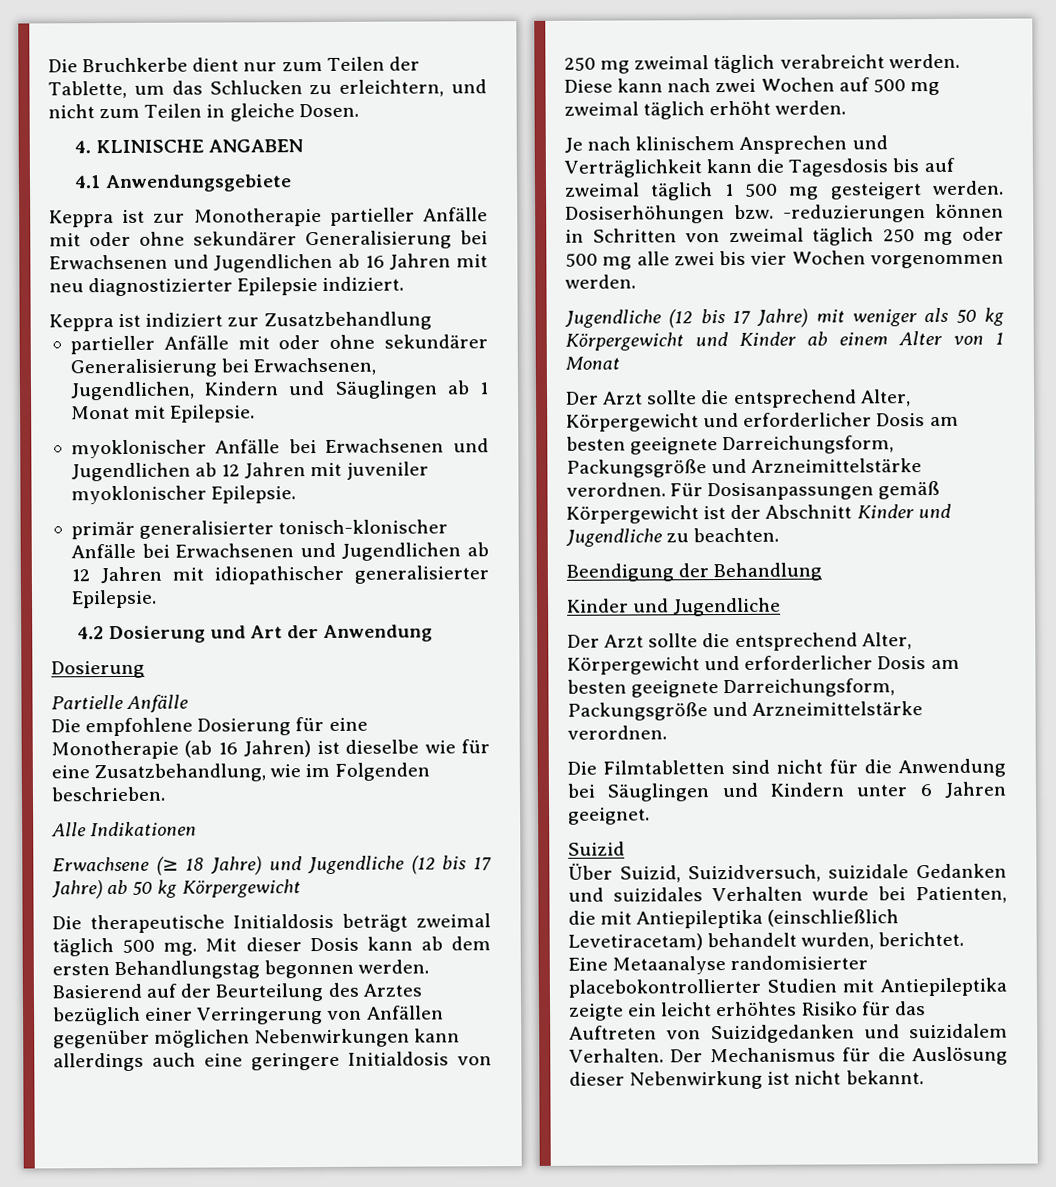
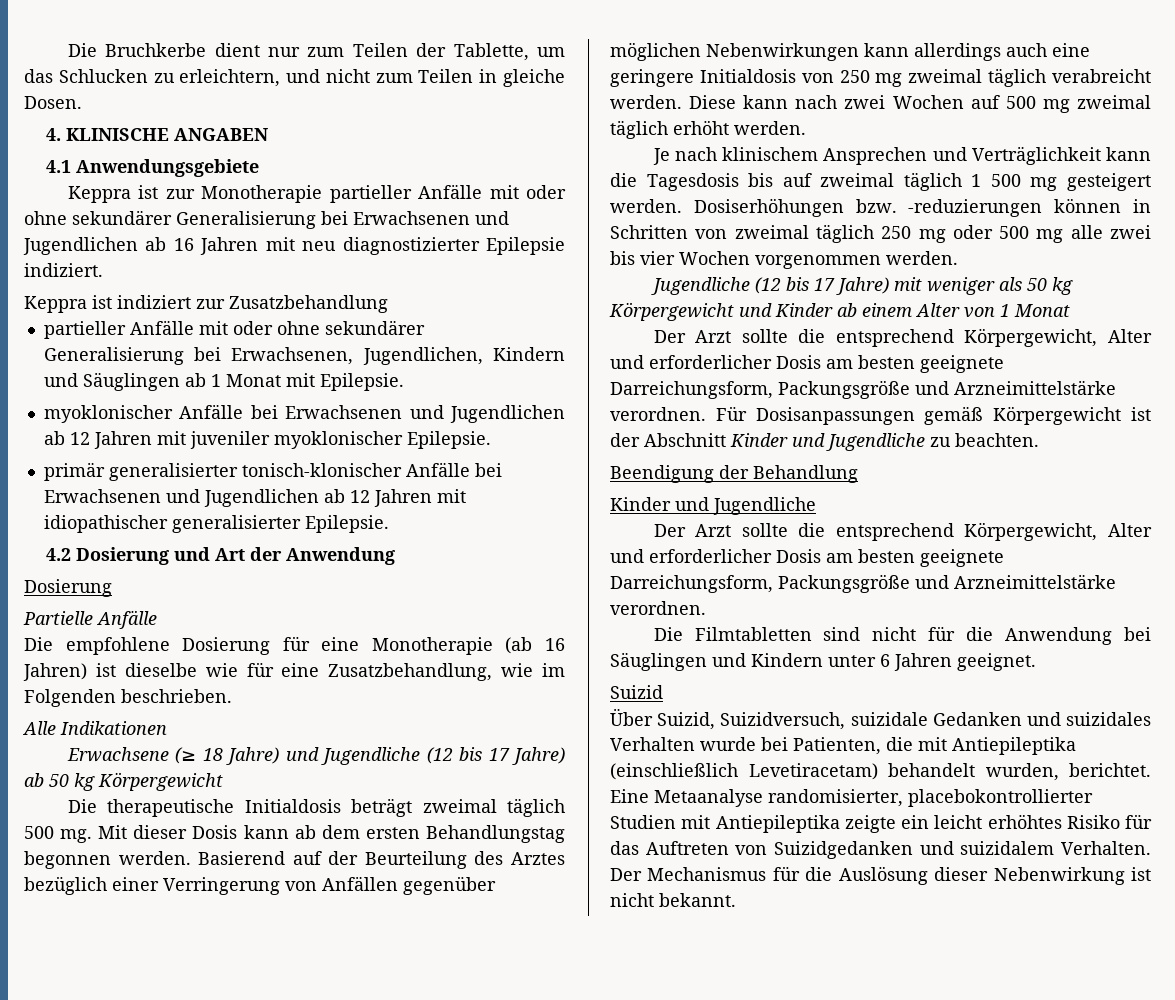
  Jugendliche (12 bis 17 Jahre) mit weniger als 50 kg Körpergewicht und Kinder ab einem Alter von 1 Monat
- Der Arzt sollte die entsprechend Alter, Körpergewicht und erforderlicher Dosis am besten geeignete Darreichungsform, Packungsgröße und Arzneimittelstärke verordnen.
+ Der Arzt sollte die entsprechend Körpergewicht, Alter und erforderlicher Dosis am besten geeignete Darreichungsform, Packungsgröße und Arzneimittelstärke verordnen.
  Beendigung der Behandlung
  Kinder und Jugendliche
- Der Arzt sollte die entsprechend Alter, Körpergewicht und erforderlicher Dosis am besten geeignete Darreichungsform, Packungsgröße und Arzneimittelstärke verordnen.
+ Der Arzt sollte die entsprechend Körpergewicht, Alter und erforderlicher Dosis am besten geeignete Darreichungsform, Packungsgröße und Arzneimittelstärke verordnen.
- Eine Metaanalyse randomisierter placebokontrollierter Studien mit Antiepileptika zeigte ein leicht erhöhtes Risiko für das Auftreten von Suizidgedanken und suizidalem Verhalten.
+ Eine Metaanalyse randomisierter, placebokontrollierter Studien mit Antiepileptika zeigte ein leicht erhöhtes Risiko für das Auftreten von Suizidgedanken und suizidalem Verhalten.

